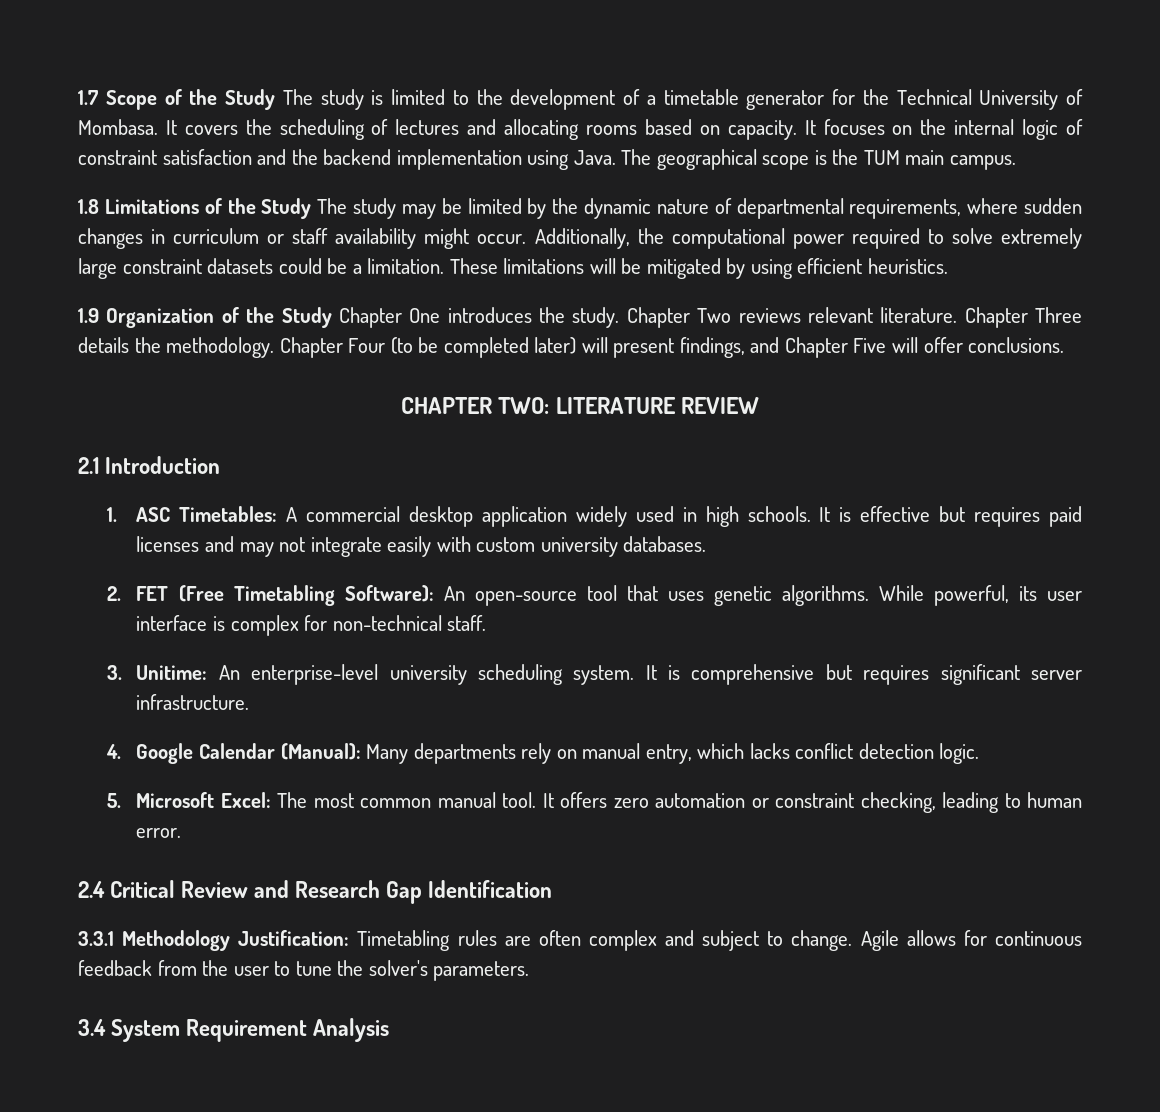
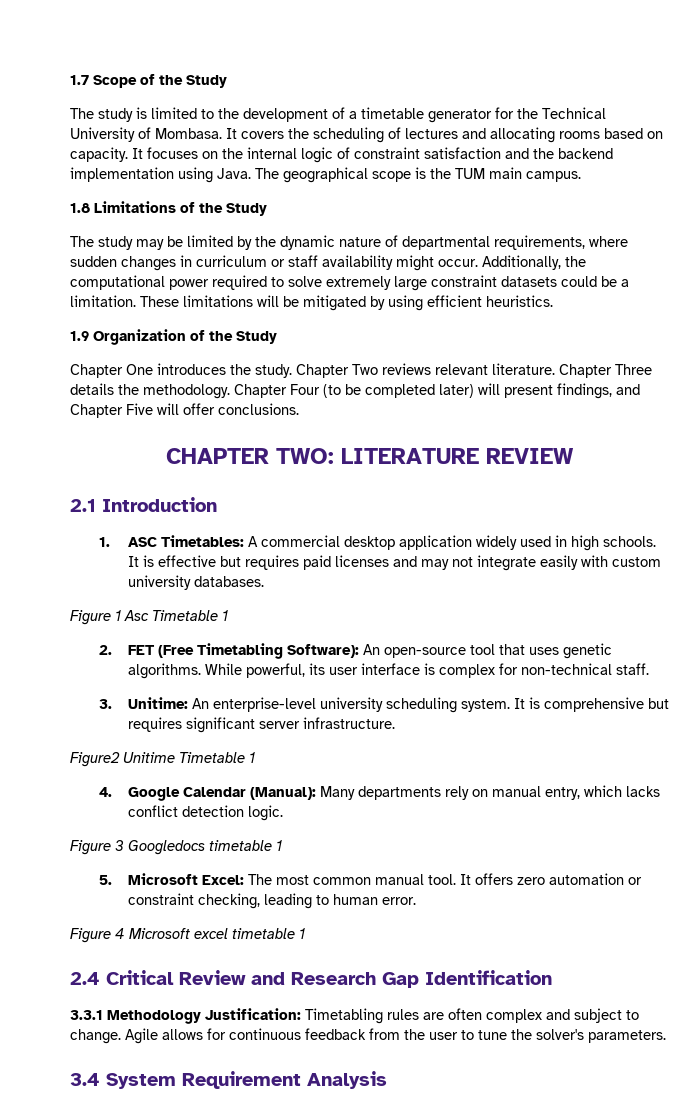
- 1.7 Scope of the Study The study is limited to the development of a timetable generator for the Technical University of Mombasa.
+ 1.7 Scope of the Study
+ The study is limited to the development of a timetable generator for the Technical University of Mombasa.
- 1.8 Limitations of the Study The study may be limited by the dynamic nature of departmental requirements, where sudden changes in curriculum or staff availability might occur.
+ 1.8 Limitations of the Study
+ The study may be limited by the dynamic nature of departmental requirements, where sudden changes in curriculum or staff availability might occur.
- 1.9 Organization of the Study Chapter One introduces the study.
+ 1.9 Organization of the Study
+ Chapter One introduces the study.
+ Figure 1 Asc Timetable 1
+ Figure2 Unitime Timetable 1
+ Figure 3 Googledocs timetable 1
+ Figure 4 Microsoft excel timetable 1

